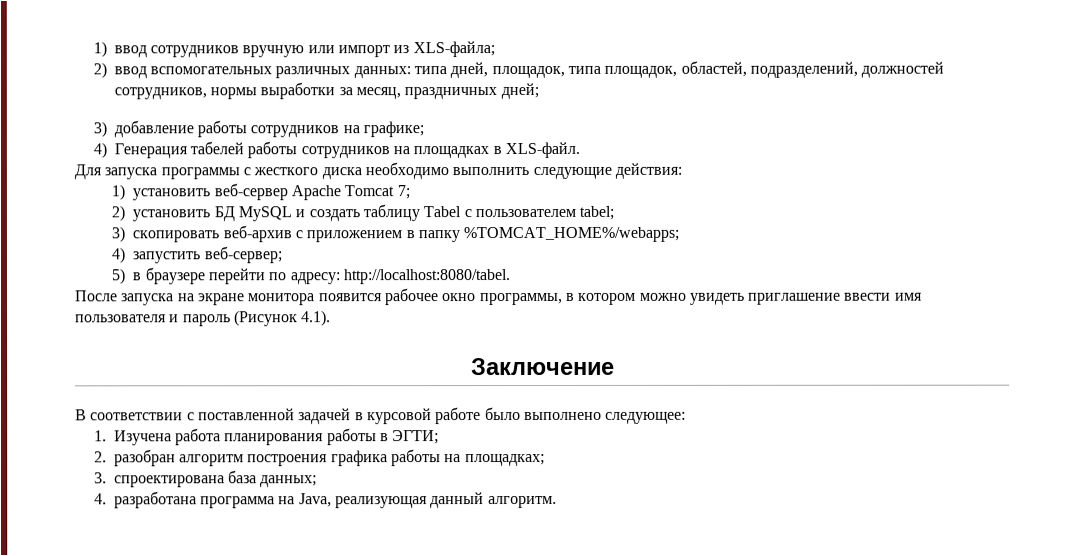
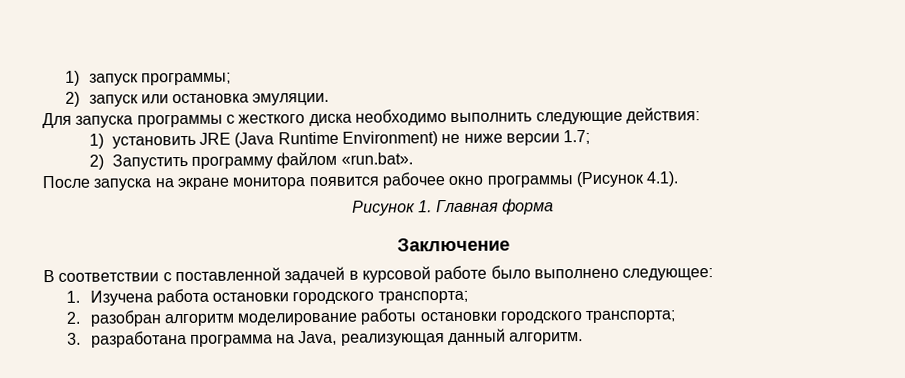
- 1) ввод сотрудников вручную или импорт из XLS-файла;
- 2) ввод вспомогательных различных данных: типа дней, площадок, типа площадок, областей, подразделений, должностей сотрудников, нормы выработки за месяц, праздничных дней;
- 3) добавление работы сотрудников на графике;
- 4) Генерация табелей работы сотрудников на площадках в XLS-файл.
+ 1) запуск программы;
+ 2) запуск или остановка эмуляции.
- 1) установить веб-сервер Apache Tomcat 7;
- 2) установить БД MySQL и создать таблицу Tabel с пользователем tabel;
- 3) скопировать веб-архив с приложением в папку %TOMCAT_HOME%/webapps;
- 4) запустить веб-сервер;
- 5) в браузере перейти по адресу: http://localhost:8080/tabel.
+ 1) установить JRE (Java Runtime Environment) не ниже версии 1.7;
+ 2) Запустить программу файлом «run.bat».
- После запуска на экране монитора появится рабочее окно программы, в котором можно увидеть приглашение ввести имя пользователя и пароль (Рисунок 4.1).
+ После запуска на экране монитора появится рабочее окно программы (Рисунок 4.1).
+ Рисунок 1. Главная форма
- 1. Изучена работа планирования работы в ЭГТИ;
+ 1. Изучена работа остановки городского транспорта;
- 2. разобран алгоритм построения графика работы на площадках;
- 3. спроектирована база данных;
- 4. разработана программа на Java, реализующая данный алгоритм.
+ 2. разобран алгоритм моделирование работы остановки городского транспорта;
+ 3. разработана программа на Java, реализующая данный алгоритм.

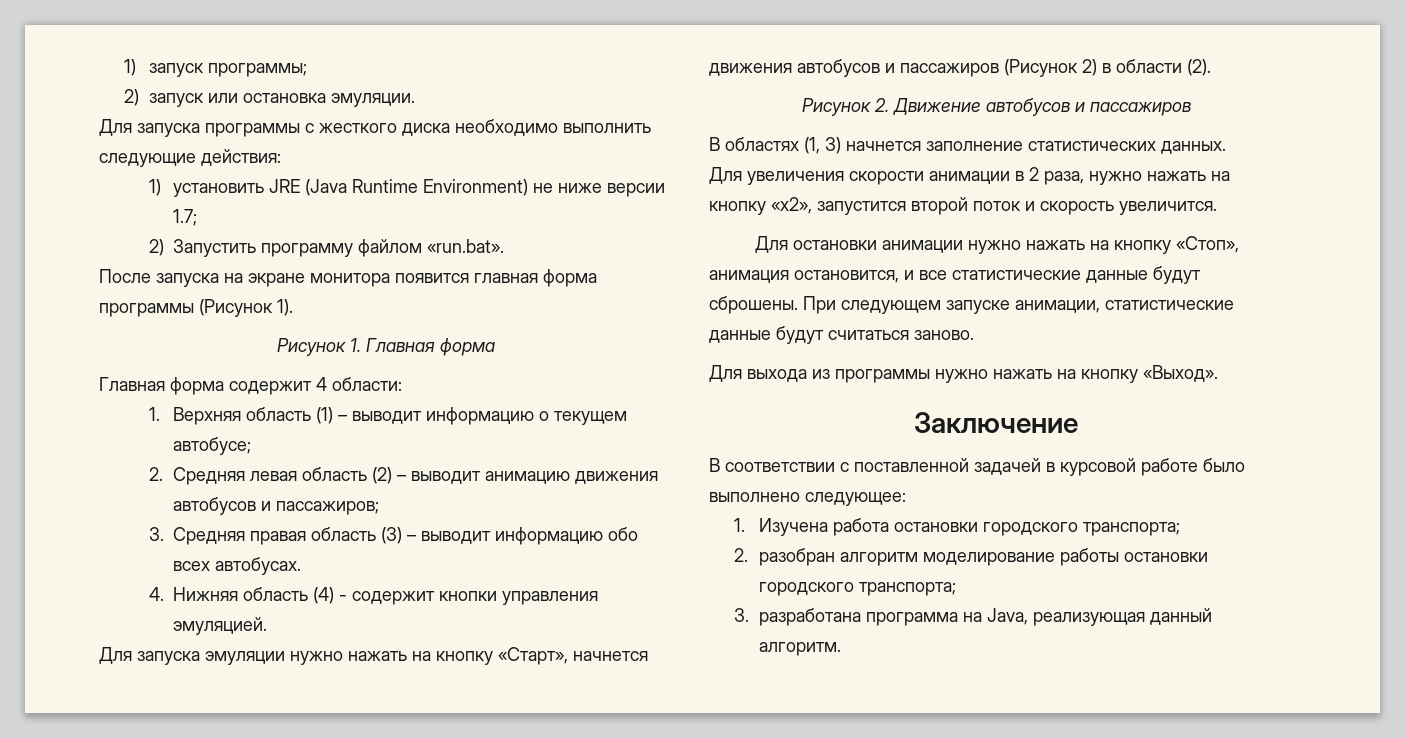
- После запуска на экране монитора появится рабочее окно программы (Рисунок 4.1).
+ После запуска на экране монитора появится главная форма программы (Рисунок 1).
+ Главная форма содержит 4 области:
+ 1. Верхняя область (1) – выводит информацию о текущем автобусе;
+ 2. Средняя левая область (2) – выводит анимацию движения автобусов и пассажиров;
+ 3. Средняя правая область (3) – выводит информацию обо всех автобусах.
+ 4. Нижняя область (4) - содержит кнопки управления эмуляцией.
+ Для запуска эмуляции нужно нажать на кнопку «Старт», начнется движения автобусов и пассажиров (Рисунок 2) в области (2).
+ Рисунок 2. Движение автобусов и пассажиров
+ В областях (1, 3) начнется заполнение статистических данных.
+ Для увеличения скорости анимации в 2 раза, нужно нажать на кнопку «x2», запустится второй поток и скорость увеличится.
+ Для остановки анимации нужно нажать на кнопку «Стоп», анимация остановится, и все статистические данные будут сброшены. При следующем запуске анимации, статистические данные будут считаться заново.
+ Для выхода из программы нужно нажать на кнопку «Выход».

